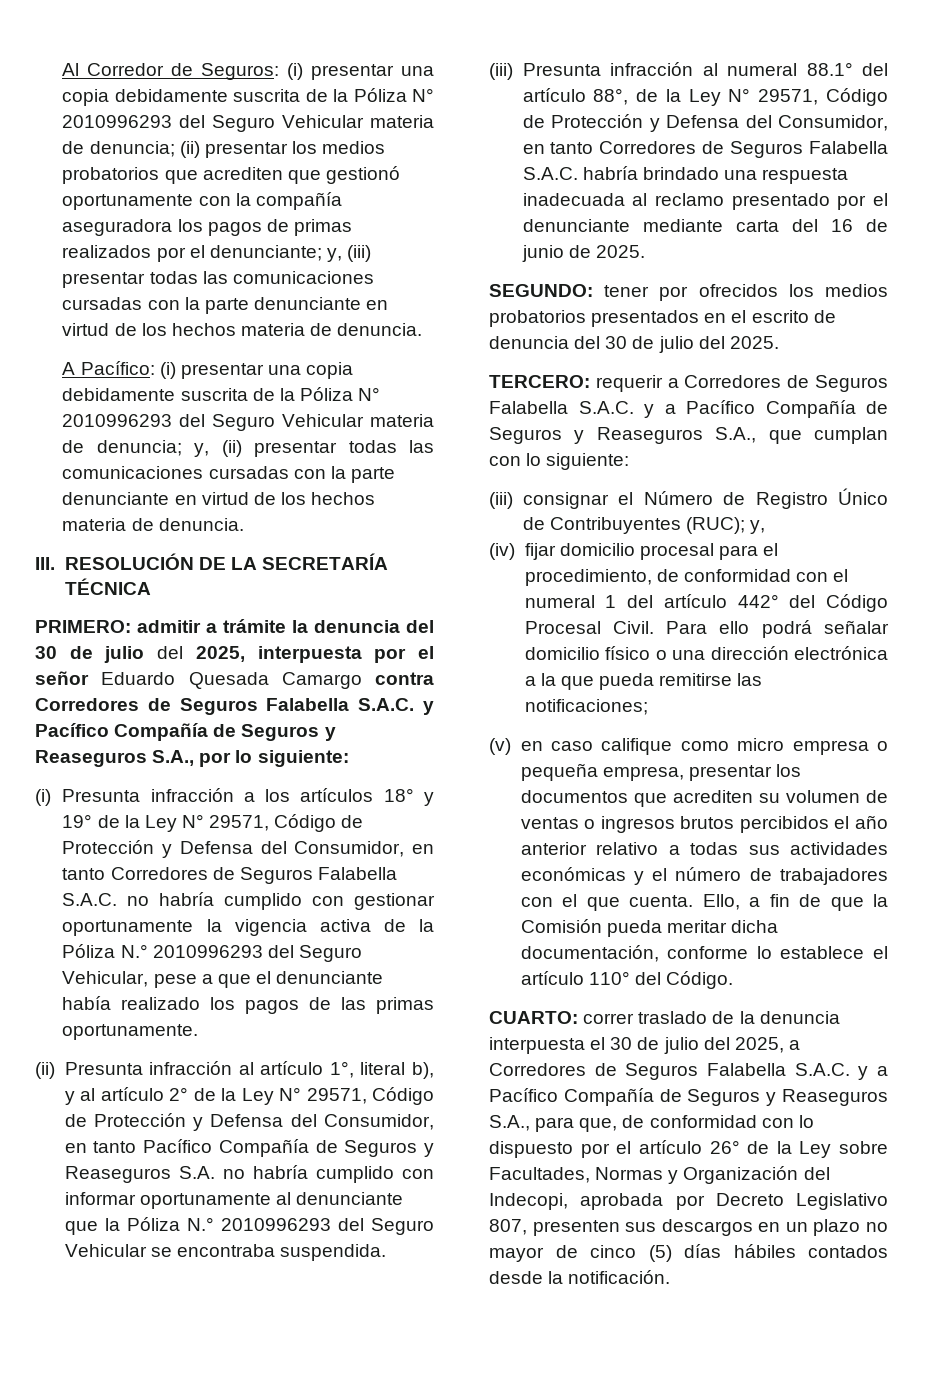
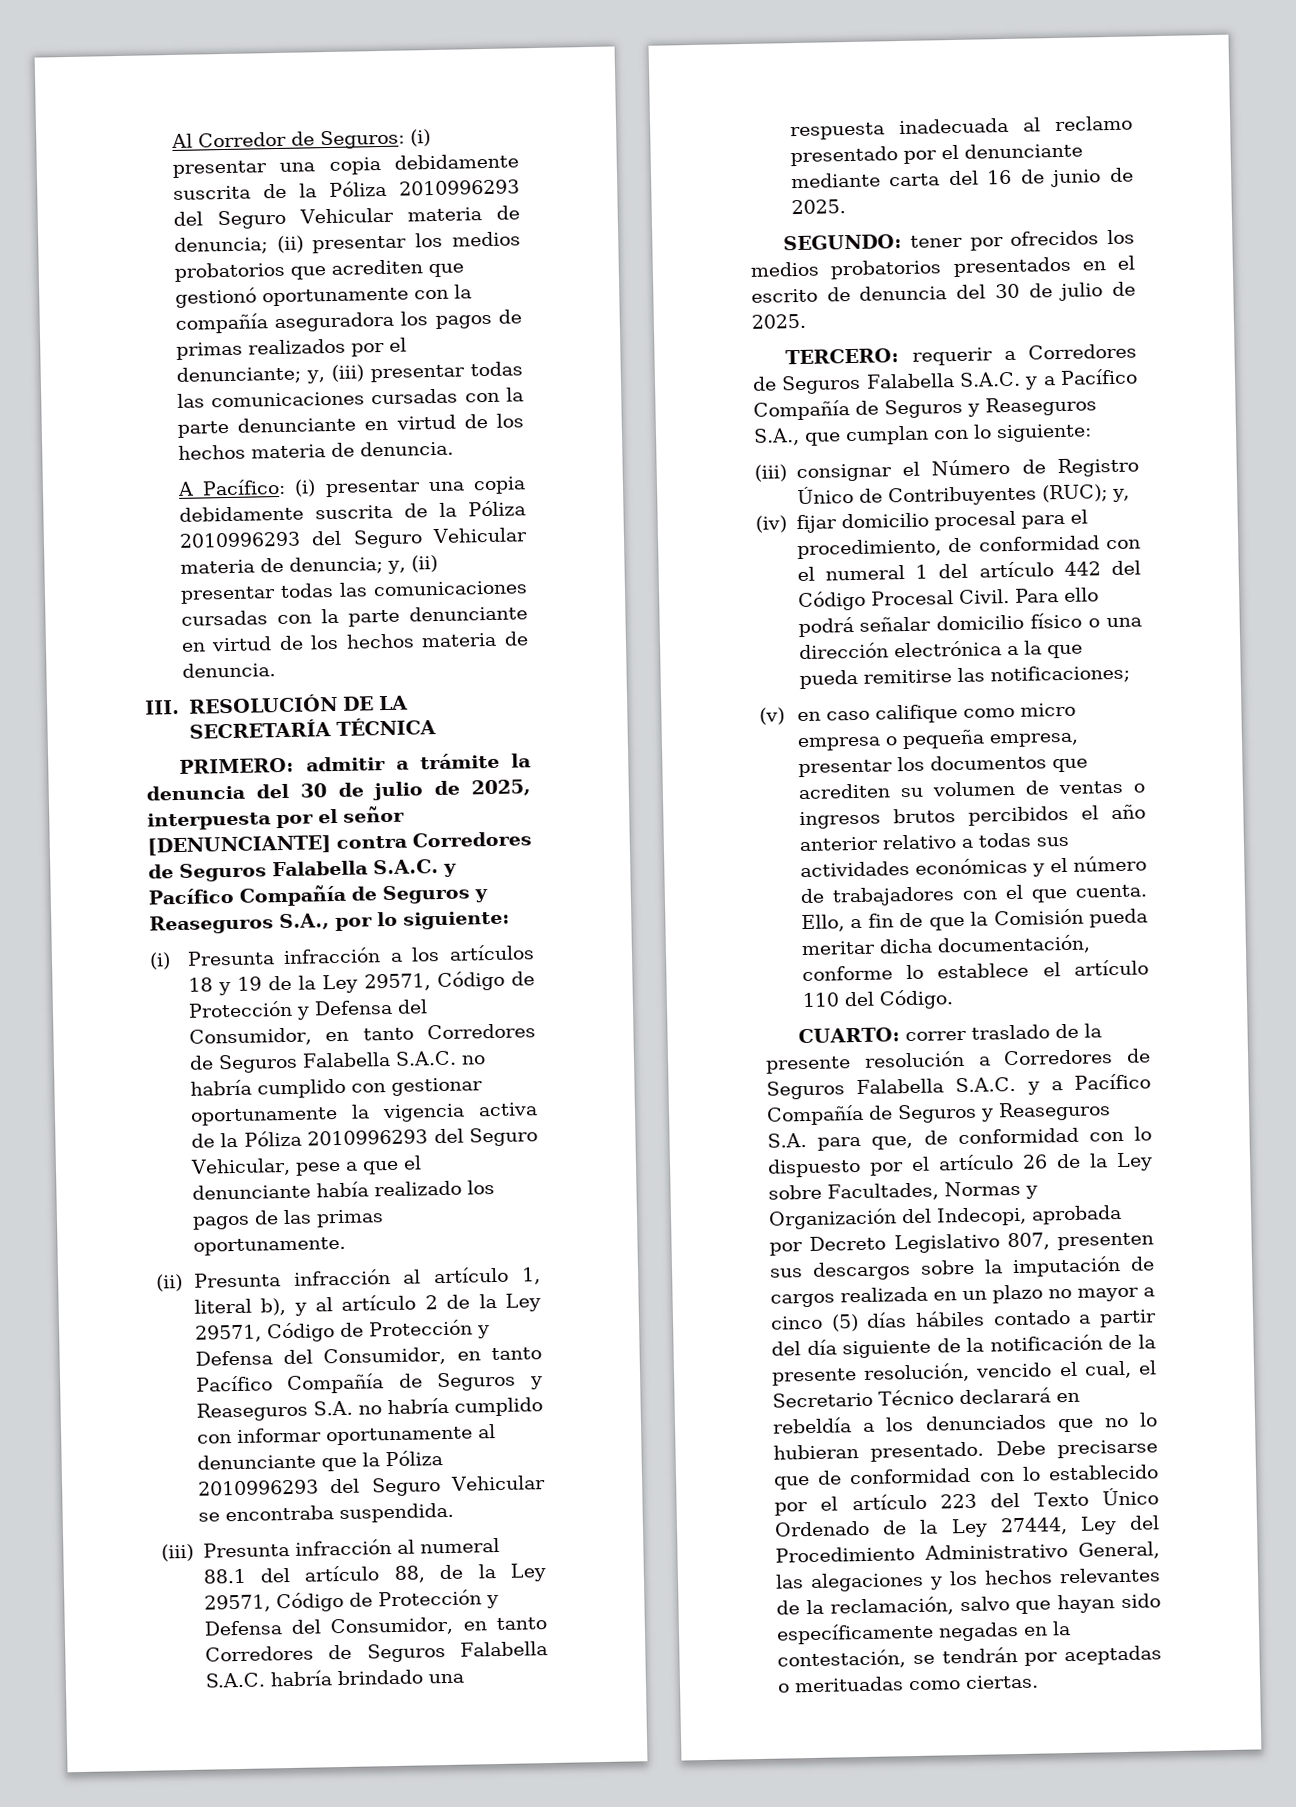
- Al Corredor de Seguros: (i) presentar una copia debidamente suscrita de la Póliza N° 2010996293 del Seguro Vehicular materia de denuncia;
+ Al Corredor de Seguros: (i) presentar una copia debidamente suscrita de la Póliza 2010996293 del Seguro Vehicular materia de denuncia;
- A Pacífico: (i) presentar una copia debidamente suscrita de la Póliza N° 2010996293 del Seguro Vehicular materia de denuncia; y, (ii) presentar todas las comunicaciones cursadas con la parte denunciante en virtud de los hechos materia de denuncia.
+ A Pacífico: (i) presentar una copia debidamente suscrita de la Póliza 2010996293 del Seguro Vehicular materia de denuncia; y, (ii) presentar todas las comunicaciones cursadas con la parte denunciante en virtud de los hechos materia de denuncia.
- PRIMERO: admitir a trámite la denuncia del 30 de julio del 2025, interpuesta por el señor Eduardo Quesada Camargo contra Corredores de Seguros Falabella S.A.C. y Pacífico Compañía de Seguros y Reaseguros S.A., por lo siguiente:
+ PRIMERO: admitir a trámite la denuncia del 30 de julio de 2025, interpuesta por el señor [DENUNCIANTE] contra Corredores de Seguros Falabella S.A.C. y Pacífico Compañía de Seguros y Reaseguros S.A., por lo siguiente:
- (i) Presunta infracción a los artículos 18° y 19° de la Ley N° 29571, Código de Protección y Defensa del Consumidor, en tanto Corredores de Seguros Falabella S.A.C. no habría cumplido con gestionar oportunamente la vigencia activa de la Póliza N.° 2010996293 del Seguro Vehicular, pese a que el denunciante había realizado los pagos de las primas oportunamente.
+ (i) Presunta infracción a los artículos 18 y 19 de la Ley 29571, Código de Protección y Defensa del Consumidor, en tanto Corredores de Seguros Falabella S.A.C. no habría cumplido con gestionar oportunamente la vigencia activa de la Póliza 2010996293 del Seguro Vehicular, pese a que el denunciante había realizado los pagos de las primas oportunamente.
- (ii) Presunta infracción al artículo 1°, literal b), y al artículo 2° de la Ley N° 29571, Código de Protección y Defensa del Consumidor, en tanto Pacífico Compañía de Seguros y Reaseguros S.A. no habría cumplido con informar oportunamente al denunciante que la Póliza N.° 2010996293 del Seguro Vehicular se encontraba suspendida.
+ (ii) Presunta infracción al artículo 1, literal b), y al artículo 2 de la Ley 29571, Código de Protección y Defensa del Consumidor, en tanto Pacífico Compañía de Seguros y Reaseguros S.A. no habría cumplido con informar oportunamente al denunciante que la Póliza 2010996293 del Seguro Vehicular se encontraba suspendida.
- (iii) Presunta infracción al numeral 88.1° del artículo 88°, de la Ley N° 29571, Código de Protección y Defensa del Consumidor, en tanto Corredores de Seguros Falabella S.A.C. habría brindado una respuesta inadecuada al reclamo presentado por el denunciante mediante carta del 16 de junio de 2025.
+ (iii) Presunta infracción al numeral 88.1 del artículo 88, de la Ley 29571, Código de Protección y Defensa del Consumidor, en tanto Corredores de Seguros Falabella S.A.C. habría brindado una respuesta inadecuada al reclamo presentado por el denunciante mediante carta del 16 de junio de 2025.
- SEGUNDO: tener por ofrecidos los medios probatorios presentados en el escrito de denuncia del 30 de julio del 2025.
+ SEGUNDO: tener por ofrecidos los medios probatorios presentados en el escrito de denuncia del 30 de julio de 2025.
- (iv) fijar domicilio procesal para el procedimiento, de conformidad con el numeral 1 del artículo 442° del Código Procesal Civil.
+ (iv) fijar domicilio procesal para el procedimiento, de conformidad con el numeral 1 del artículo 442 del Código Procesal Civil.
- Ello, a fin de que la Comisión pueda meritar dicha documentación, conforme lo establece el artículo 110° del Código.
+ Ello, a fin de que la Comisión pueda meritar dicha documentación, conforme lo establece el artículo 110 del Código.
- CUARTO: correr traslado de la denuncia interpuesta el 30 de julio del 2025, a Corredores de Seguros Falabella S.A.C. y a Pacífico Compañía de Seguros y Reaseguros S.A., para que, de conformidad con lo dispuesto por el artículo 26° de la Ley sobre Facultades, Normas y Organización del Indecopi, aprobada por Decreto Legislativo 807, presenten sus descargos en un plazo no mayor de cinco (5) días hábiles contados desde la notificación.
+ CUARTO: correr traslado de la presente resolución a Corredores de Seguros Falabella S.A.C. y a Pacífico Compañía de Seguros y Reaseguros S.A. para que, de conformidad con lo dispuesto por el artículo 26 de la Ley sobre Facultades, Normas y Organización del Indecopi, aprobada por Decreto Legislativo 807, presenten sus descargos sobre la imputación de cargos realizada en un plazo no mayor a cinco (5) días hábiles contado a partir del día siguiente de la notificación de la presente resolución, vencido el cual, el Secretario Técnico declarará en rebeldía a los denunciados que no lo hubieran presentado. Debe precisarse que de conformidad con lo establecido por el artículo 223 del Texto Único Ordenado de la Ley 27444, Ley del Procedimiento Administrativo General, las alegaciones y los hechos relevantes de la reclamación, salvo que hayan sido específicamente negadas en la contestación, se tendrán por aceptadas o merituadas como ciertas.

